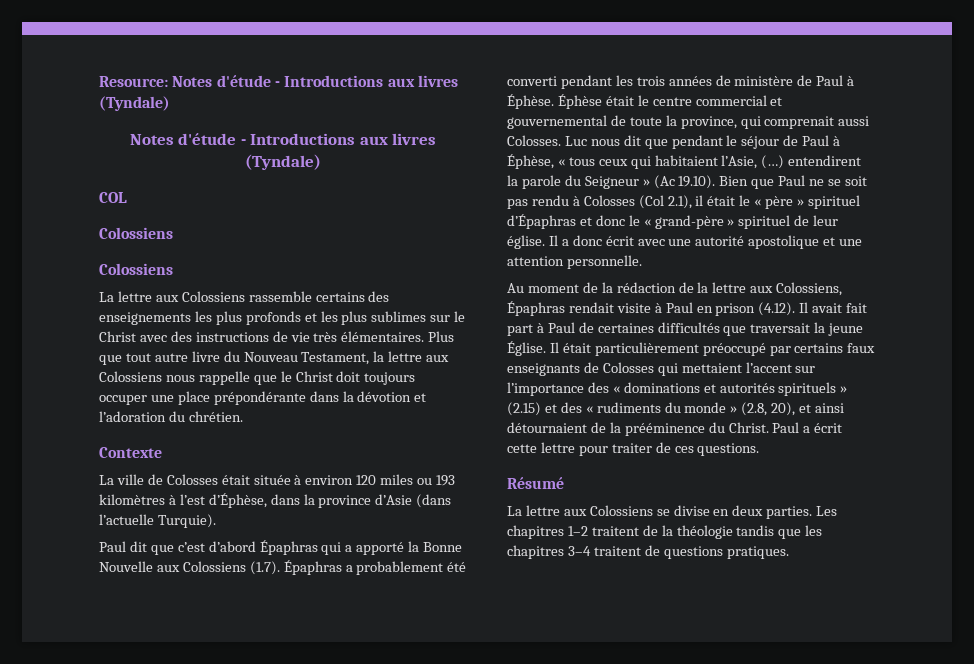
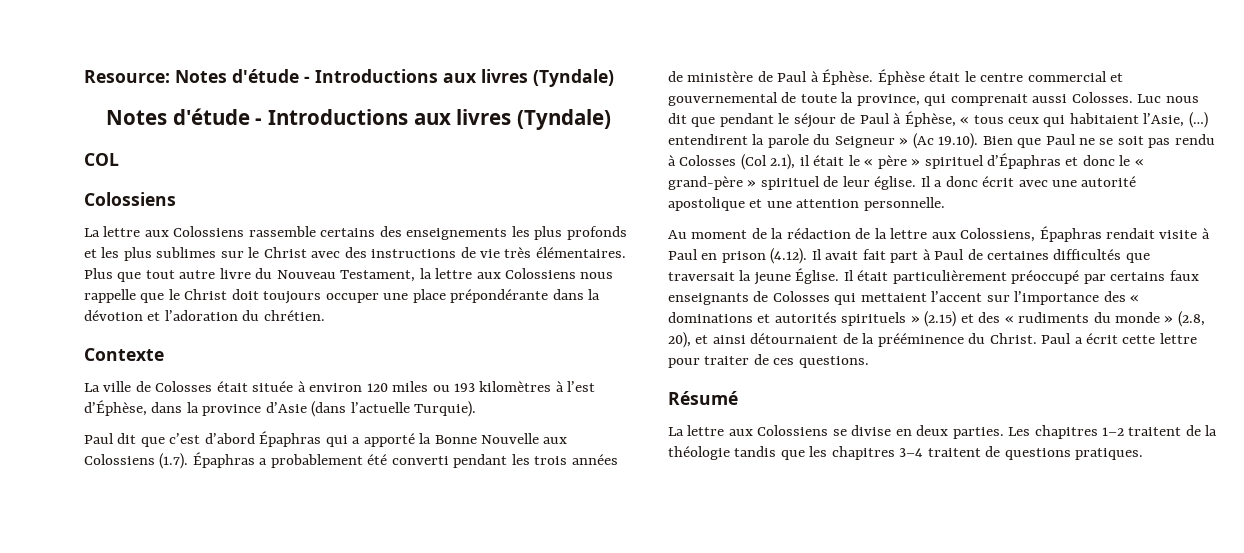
  COL
- Colossiens

